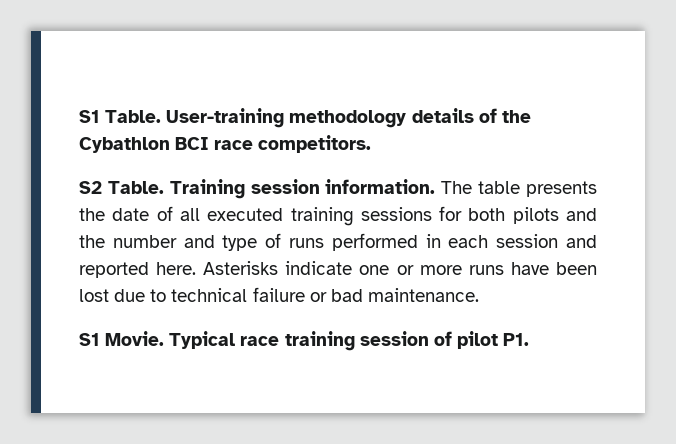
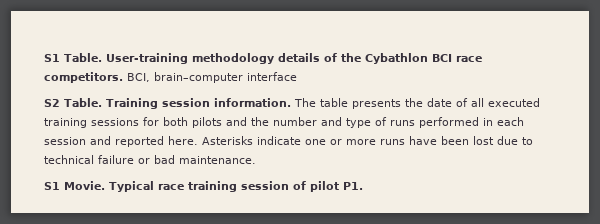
+ BCI, brain–computer interface

